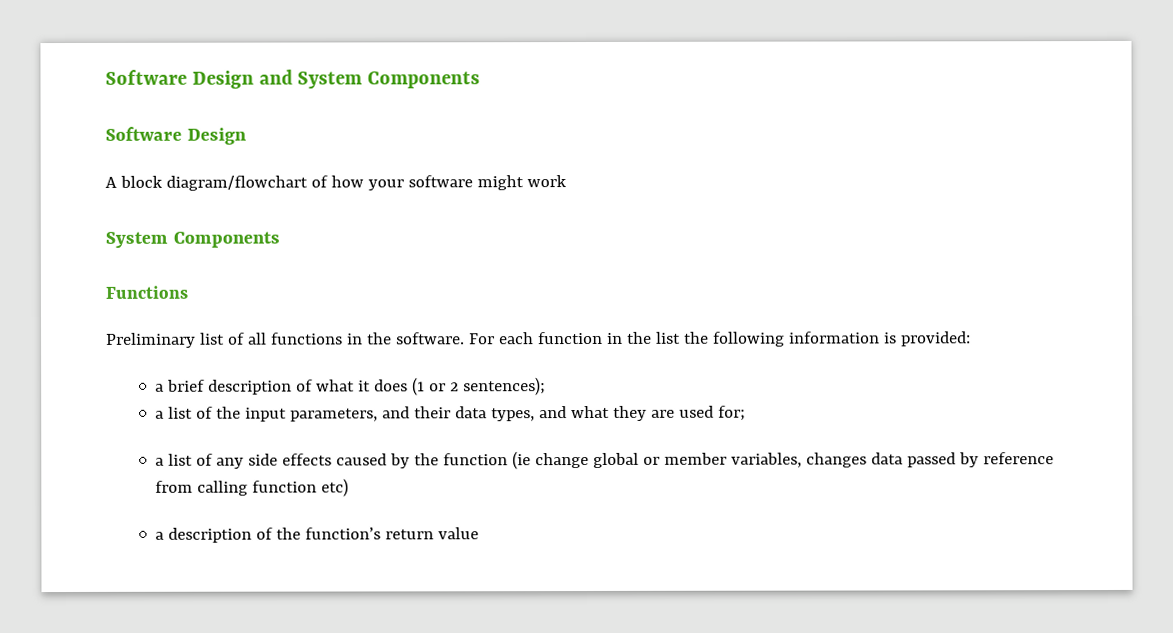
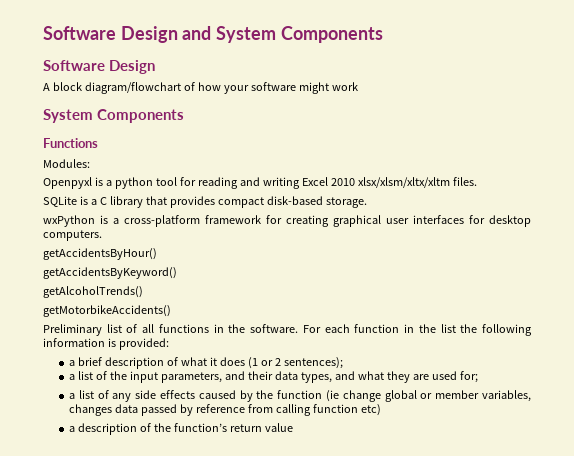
+ Modules:
+ Openpyxl is a python tool for reading and writing Excel 2010 xlsx/xlsm/xltx/xltm files.
+ SQLite is a C library that provides compact disk-based storage.
+ wxPython is a cross-platform framework for creating graphical user interfaces for desktop computers.
+ getAccidentsByHour()
+ getAccidentsByKeyword()
+ getAlcoholTrends()
+ getMotorbikeAccidents()

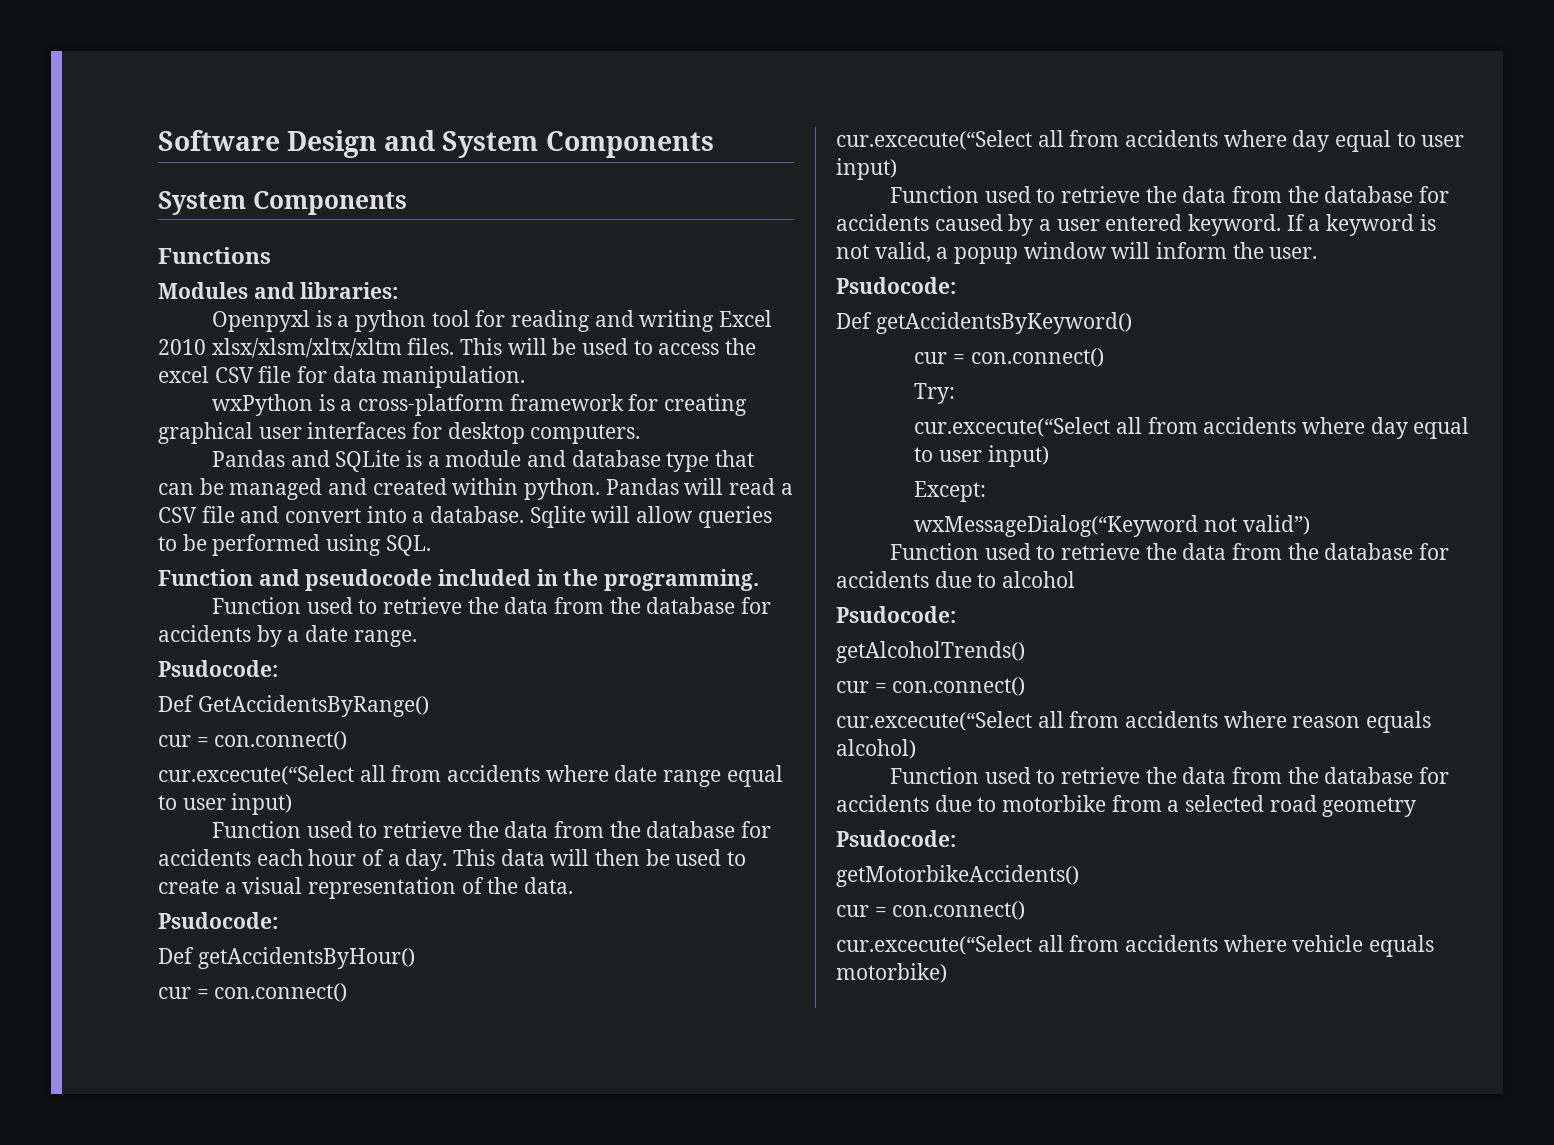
  Software Design and System Components
- Software Design
- A block diagram/flowchart of how your software might work
- Modules:
+ Modules and libraries:
- Openpyxl is a python tool for reading and writing Excel 2010 xlsx/xlsm/xltx/xltm files.
- SQLite is a C library that provides compact disk-based storage.
+ Openpyxl is a python tool for reading and writing Excel 2010 xlsx/xlsm/xltx/xltm files. This will be used to access the excel CSV file for data manipulation.
- getAccidentsByHour()
- getAccidentsByKeyword()
+ Pandas and SQLite is a module and database type that can be managed and created within python. Pandas will read a CSV file and convert into a database. Sqlite will allow queries to be performed using SQL.
+ Function and pseudocode included in the programming.
+ Function used to retrieve the data from the database for accidents by a date range.
+ Psudocode:
+ Def GetAccidentsByRange()
+ cur = con.connect()
+ cur.excecute(“Select all from accidents where date range equal to user input)
+ Function used to retrieve the data from the database for accidents each hour of a day. This data will then be used to create a visual representation of the data.
+ Psudocode:
+ Def getAccidentsByHour()
+ cur = con.connect()
+ cur.excecute(“Select all from accidents where day equal to user input)
+ Function used to retrieve the data from the database for accidents caused by a user entered keyword. If a keyword is not valid, a popup window will inform the user.
+ Psudocode:
+ Def getAccidentsByKeyword()
+ cur = con.connect()
+ Try:
+ cur.excecute(“Select all from accidents where day equal to user input)
+ Except:
+ wxMessageDialog(“Keyword not valid”)
+ Function used to retrieve the data from the database for accidents due to alcohol
+ Psudocode:
  getAlcoholTrends()
+ cur = con.connect()
+ cur.excecute(“Select all from accidents where reason equals alcohol)
+ Function used to retrieve the data from the database for accidents due to motorbike from a selected road geometry
+ Psudocode:
  getMotorbikeAccidents()
- Preliminary list of all functions in the software. For each function in the list the following information is provided:
- a brief description of what it does (1 or 2 sentences);
- a list of the input parameters, and their data types, and what they are used for;
- a list of any side effects caused by the function (ie change global or member variables, changes data passed by reference from calling function etc)
- a description of the function’s return value
+ cur = con.connect()
+ cur.excecute(“Select all from accidents where vehicle equals motorbike)

